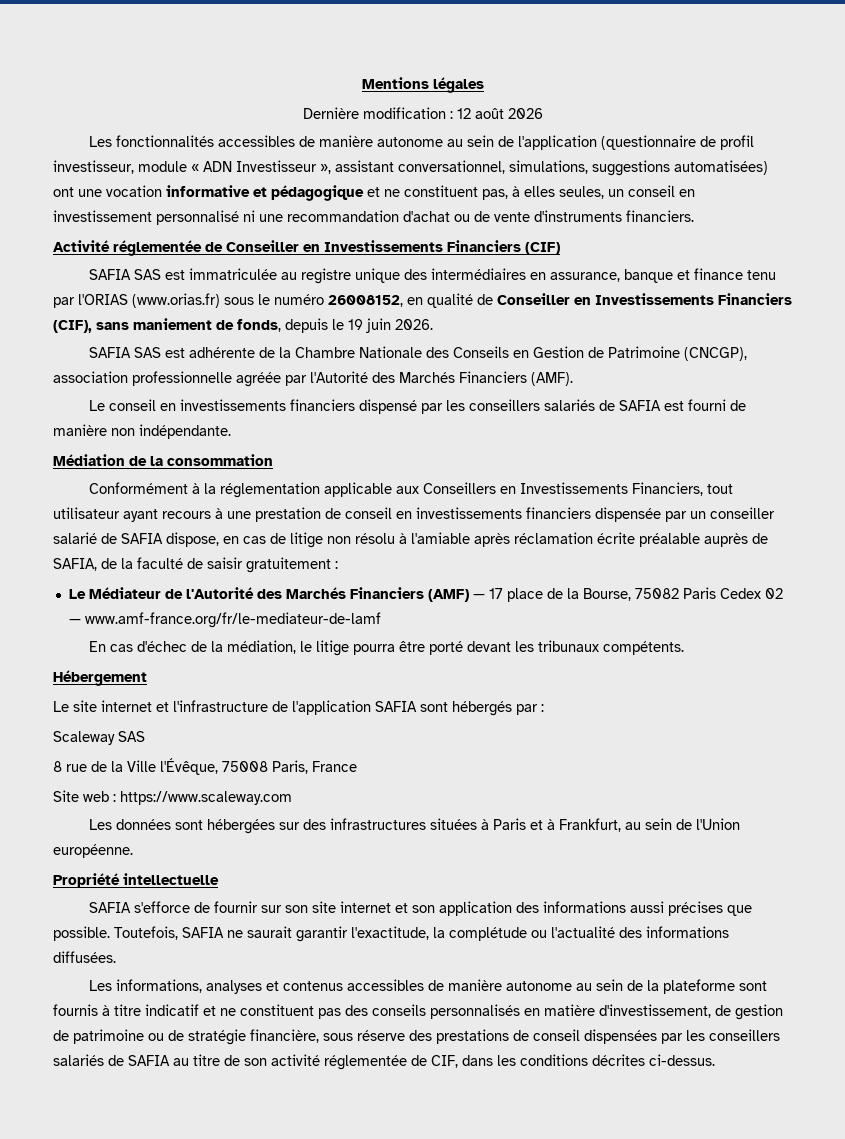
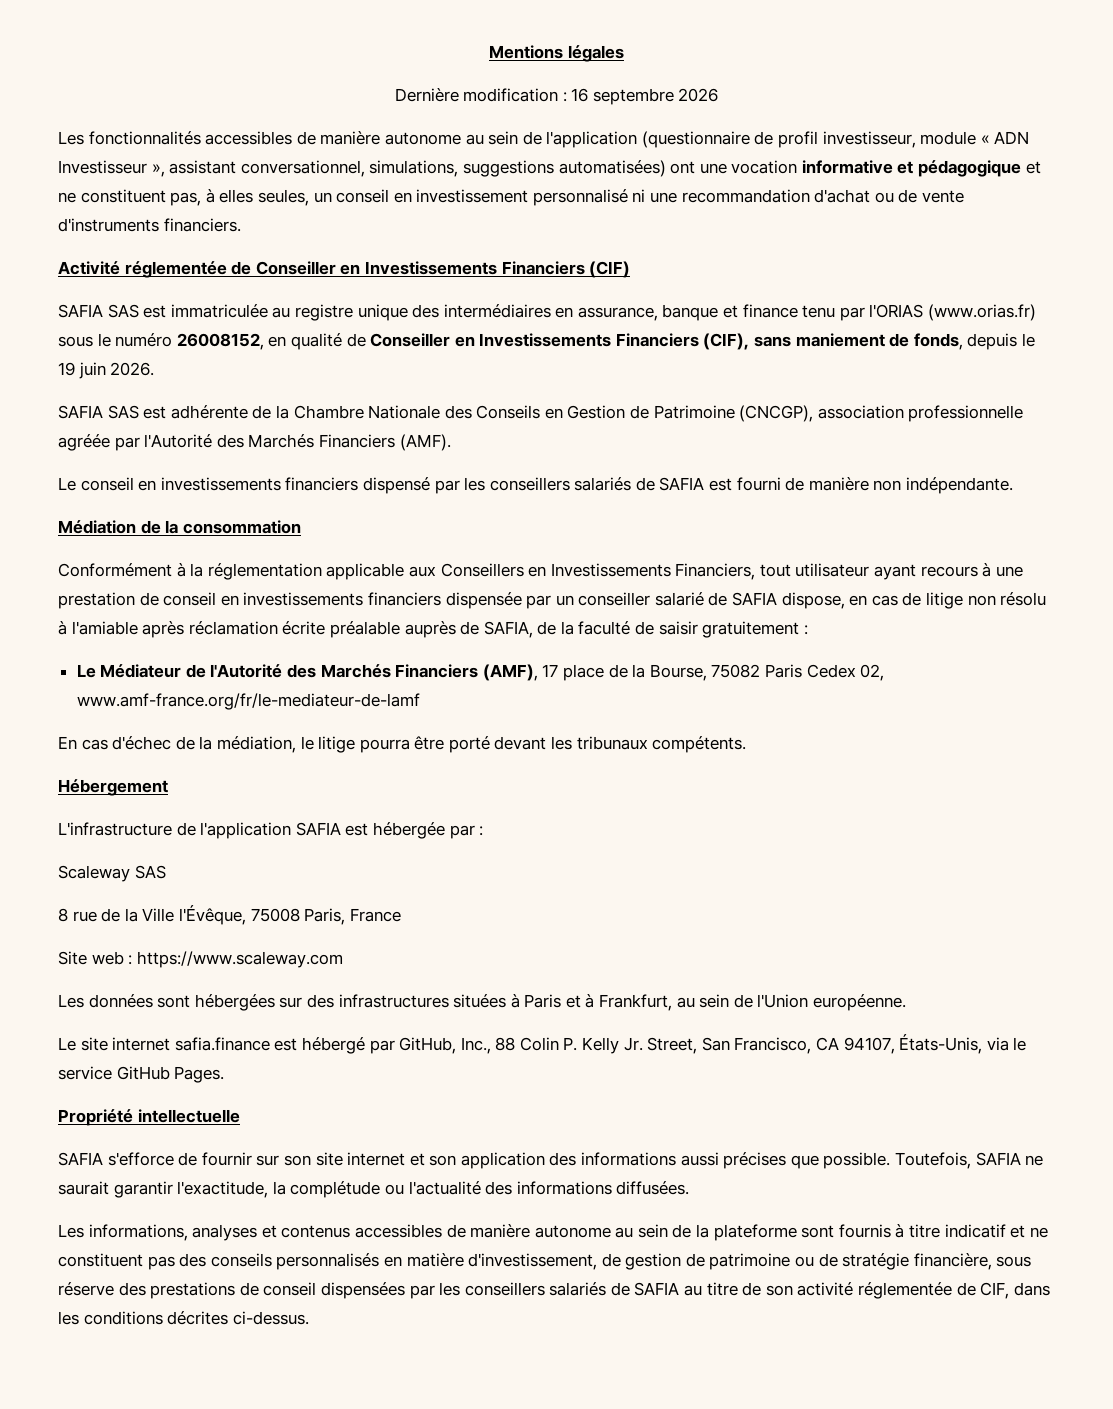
- Dernière modification : 12 août 2026
+ Dernière modification : 16 septembre 2026
- Le Médiateur de l'Autorité des Marchés Financiers (AMF) — 17 place de la Bourse, 75082 Paris Cedex 02 — www.amf-france.org/fr/le-mediateur-de-lamf
+ Le Médiateur de l'Autorité des Marchés Financiers (AMF), 17 place de la Bourse, 75082 Paris Cedex 02, www.amf-france.org/fr/le-mediateur-de-lamf
- Le site internet et l'infrastructure de l'application SAFIA sont hébergés par :
+ L'infrastructure de l'application SAFIA est hébergée par :
+ Le site internet safia.finance est hébergé par GitHub, Inc., 88 Colin P. Kelly Jr. Street, San Francisco, CA 94107, États-Unis, via le service GitHub Pages.

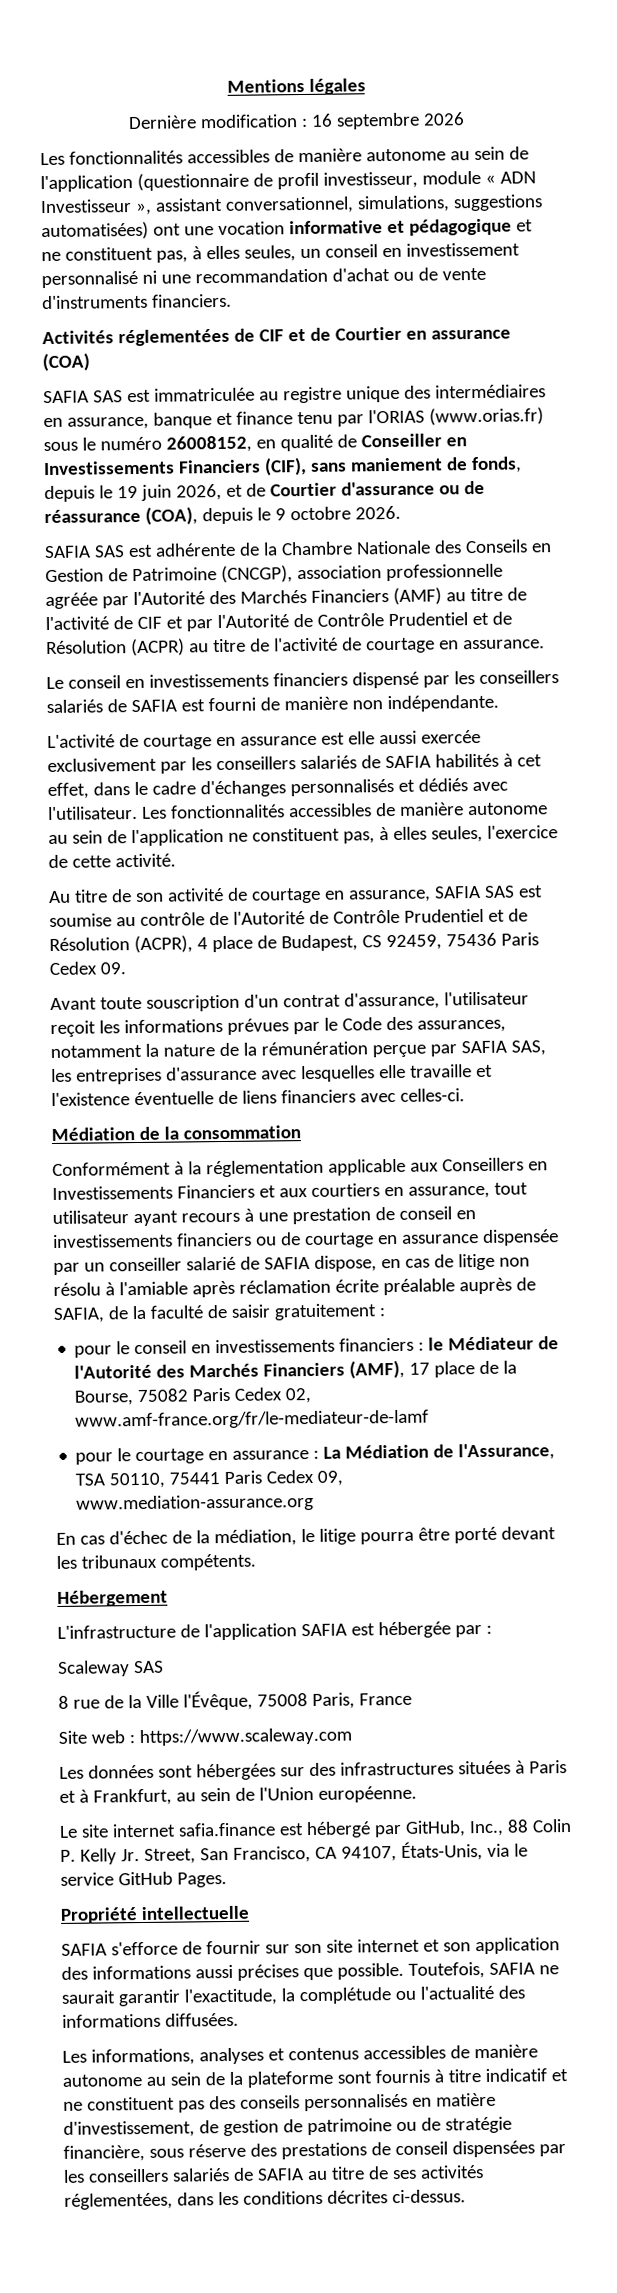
- Activité réglementée de Conseiller en Investissements Financiers (CIF)
+ Activités réglementées de CIF et de Courtier en assurance (COA)
- SAFIA SAS est immatriculée au registre unique des intermédiaires en assurance, banque et finance tenu par l'ORIAS (www.orias.fr) sous le numéro 26008152, en qualité de Conseiller en Investissements Financiers (CIF), sans maniement de fonds, depuis le 19 juin 2026.
+ SAFIA SAS est immatriculée au registre unique des intermédiaires en assurance, banque et finance tenu par l'ORIAS (www.orias.fr) sous le numéro 26008152, en qualité de Conseiller en Investissements Financiers (CIF), sans maniement de fonds, depuis le 19 juin 2026, et de Courtier d'assurance ou de réassurance (COA), depuis le 9 octobre 2026.
- SAFIA SAS est adhérente de la Chambre Nationale des Conseils en Gestion de Patrimoine (CNCGP), association professionnelle agréée par l'Autorité des Marchés Financiers (AMF).
+ SAFIA SAS est adhérente de la Chambre Nationale des Conseils en Gestion de Patrimoine (CNCGP), association professionnelle agréée par l'Autorité des Marchés Financiers (AMF) au titre de l'activité de CIF et par l'Autorité de Contrôle Prudentiel et de Résolution (ACPR) au titre de l'activité de courtage en assurance.
+ L'activité de courtage en assurance est elle aussi exercée exclusivement par les conseillers salariés de SAFIA habilités à cet effet, dans le cadre d'échanges personnalisés et dédiés avec l'utilisateur. Les fonctionnalités accessibles de manière autonome au sein de l'application ne constituent pas, à elles seules, l'exercice de cette activité.
+ Au titre de son activité de courtage en assurance, SAFIA SAS est soumise au contrôle de l'Autorité de Contrôle Prudentiel et de Résolution (ACPR), 4 place de Budapest, CS 92459, 75436 Paris Cedex 09.
+ Avant toute souscription d'un contrat d'assurance, l'utilisateur reçoit les informations prévues par le Code des assurances, notamment la nature de la rémunération perçue par SAFIA SAS, les entreprises d'assurance avec lesquelles elle travaille et l'existence éventuelle de liens financiers avec celles-ci.
- Conformément à la réglementation applicable aux Conseillers en Investissements Financiers, tout utilisateur ayant recours à une prestation de conseil en investissements financiers dispensée par un conseiller salarié de SAFIA dispose, en cas de litige non résolu à l'amiable après réclamation écrite préalable auprès de SAFIA, de la faculté de saisir gratuitement :
+ Conformément à la réglementation applicable aux Conseillers en Investissements Financiers et aux courtiers en assurance, tout utilisateur ayant recours à une prestation de conseil en investissements financiers ou de courtage en assurance dispensée par un conseiller salarié de SAFIA dispose, en cas de litige non résolu à l'amiable après réclamation écrite préalable auprès de SAFIA, de la faculté de saisir gratuitement :
- Le Médiateur de l'Autorité des Marchés Financiers (AMF), 17 place de la Bourse, 75082 Paris Cedex 02, www.amf-france.org/fr/le-mediateur-de-lamf
+ pour le conseil en investissements financiers : le Médiateur de l'Autorité des Marchés Financiers (AMF), 17 place de la Bourse, 75082 Paris Cedex 02, www.amf-france.org/fr/le-mediateur-de-lamf
+ pour le courtage en assurance : La Médiation de l'Assurance, TSA 50110, 75441 Paris Cedex 09, www.mediation-assurance.org
- Les informations, analyses et contenus accessibles de manière autonome au sein de la plateforme sont fournis à titre indicatif et ne constituent pas des conseils personnalisés en matière d'investissement, de gestion de patrimoine ou de stratégie financière, sous réserve des prestations de conseil dispensées par les conseillers salariés de SAFIA au titre de son activité réglementée de CIF, dans les conditions décrites ci-dessus.
+ Les informations, analyses et contenus accessibles de manière autonome au sein de la plateforme sont fournis à titre indicatif et ne constituent pas des conseils personnalisés en matière d'investissement, de gestion de patrimoine ou de stratégie financière, sous réserve des prestations de conseil dispensées par les conseillers salariés de SAFIA au titre de ses activités réglementées, dans les conditions décrites ci-dessus.

